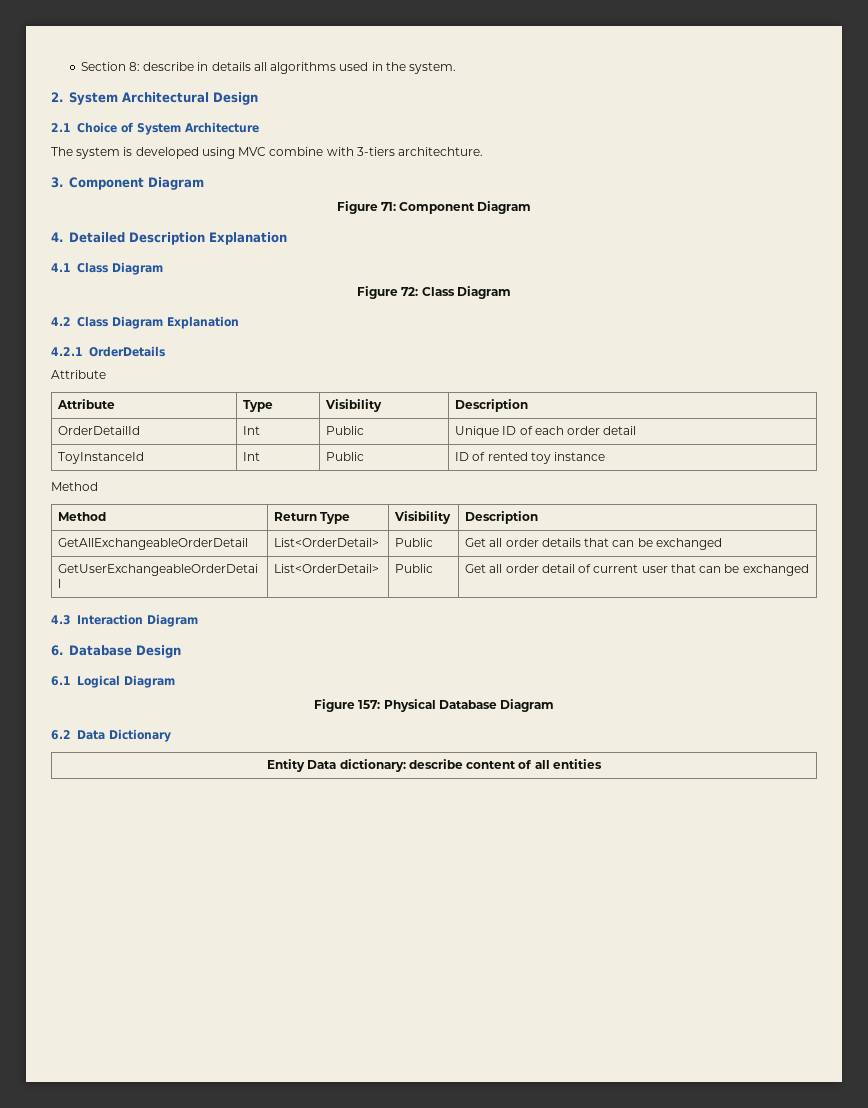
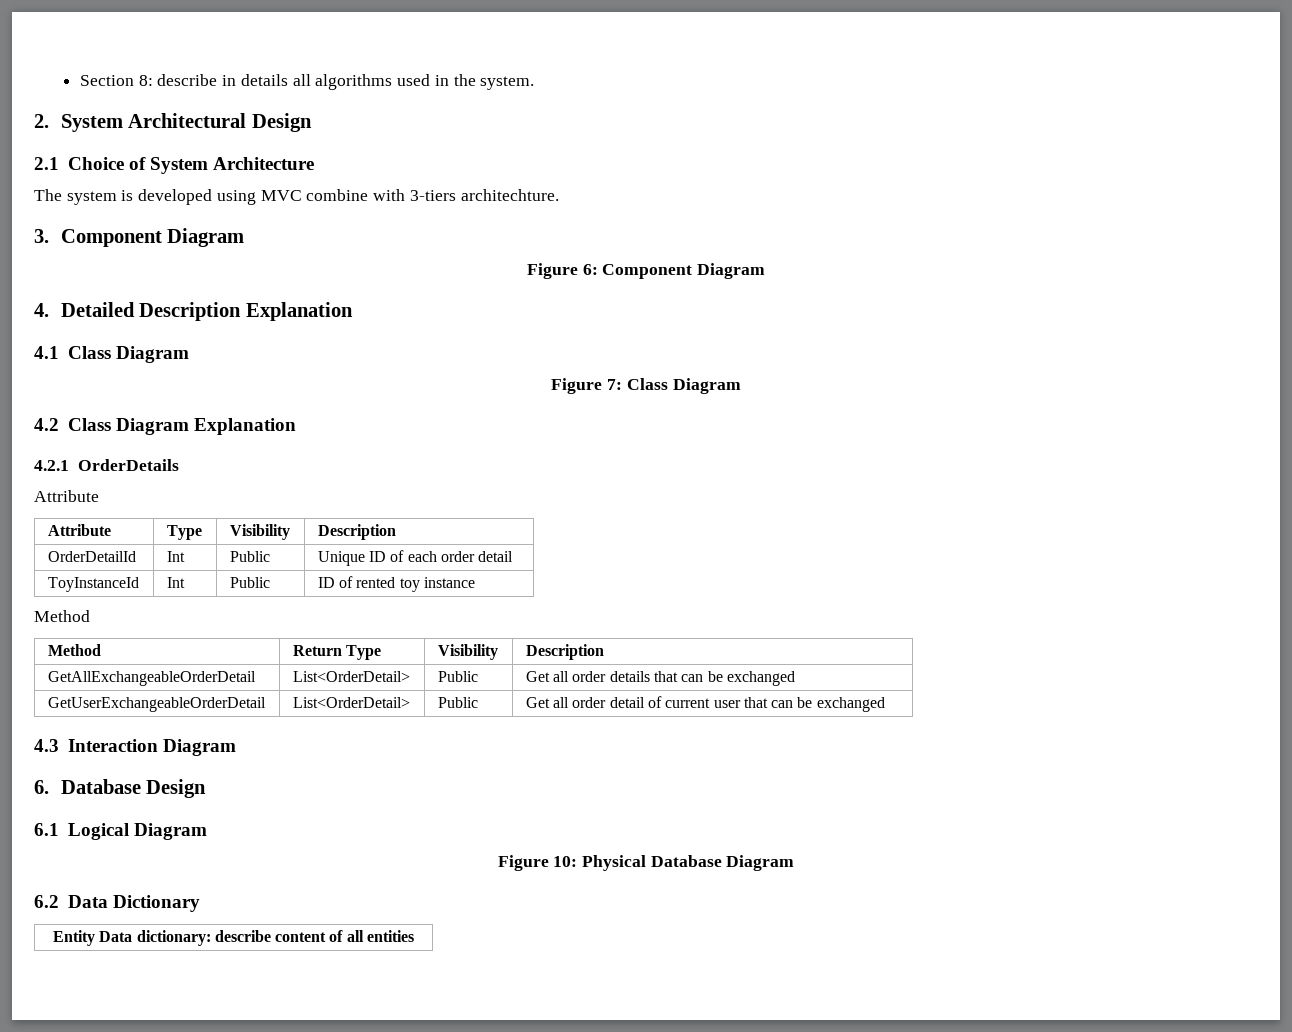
- Figure 71: Component Diagram
+ Figure 6: Component Diagram
- Figure 72: Class Diagram
+ Figure 7: Class Diagram
- Figure 157: Physical Database Diagram
+ Figure 10: Physical Database Diagram

